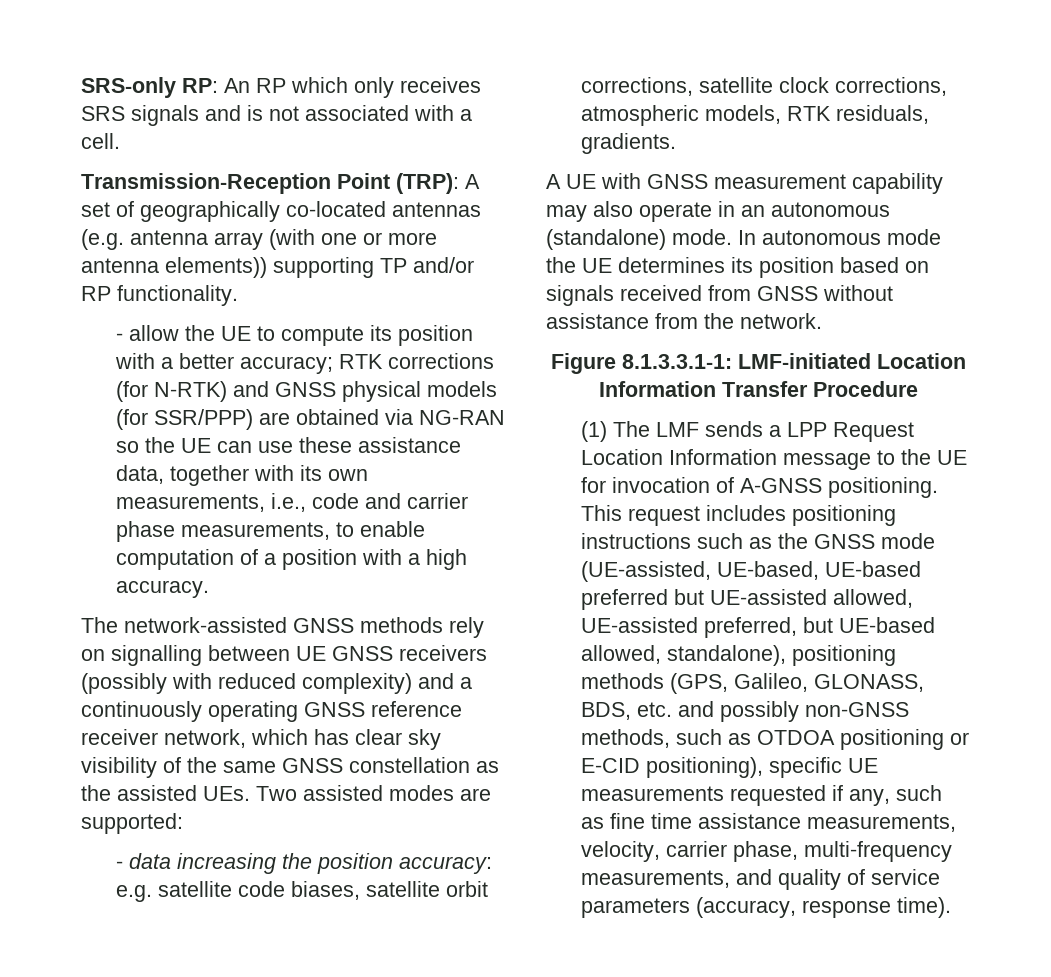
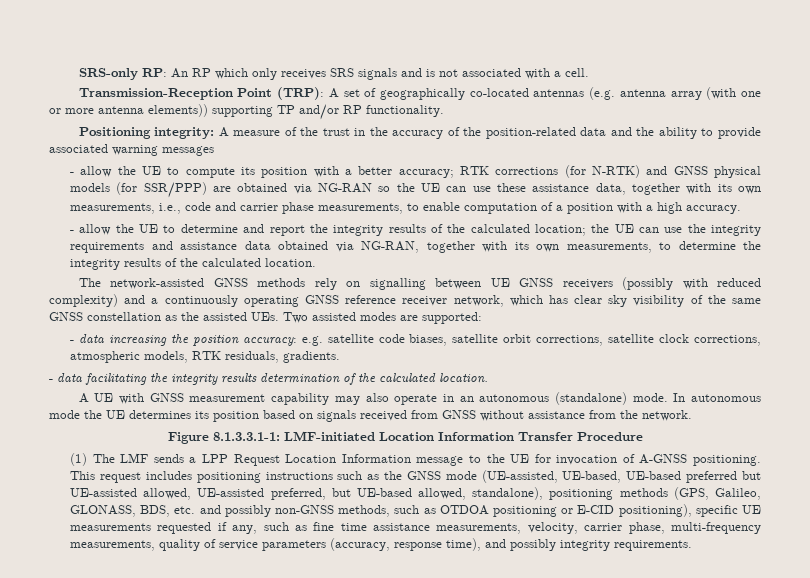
+ Positioning integrity: A measure of the trust in the accuracy of the position-related data and the ability to provide associated warning messages
+ - allow the UE to determine and report the integrity results of the calculated location; the UE can use the integrity requirements and assistance data obtained via NG-RAN, together with its own measurements, to determine the integrity results of the calculated location.
+ - data facilitating the integrity results determination of the calculated location.
- This request includes positioning instructions such as the GNSS mode (UE-assisted, UE-based, UE-based preferred but UE-assisted allowed, UE-assisted preferred, but UE-based allowed, standalone), positioning methods (GPS, Galileo, GLONASS, BDS, etc. and possibly non-GNSS methods, such as OTDOA positioning or E-CID positioning), specific UE measurements requested if any, such as fine time assistance measurements, velocity, carrier phase, multi-frequency measurements, and quality of service parameters (accuracy, response time).
+ This request includes positioning instructions such as the GNSS mode (UE-assisted, UE-based, UE-based preferred but UE-assisted allowed, UE-assisted preferred, but UE-based allowed, standalone), positioning methods (GPS, Galileo, GLONASS, BDS, etc. and possibly non-GNSS methods, such as OTDOA positioning or E-CID positioning), specific UE measurements requested if any, such as fine time assistance measurements, velocity, carrier phase, multi-frequency measurements, quality of service parameters (accuracy, response time), and possibly integrity requirements.

